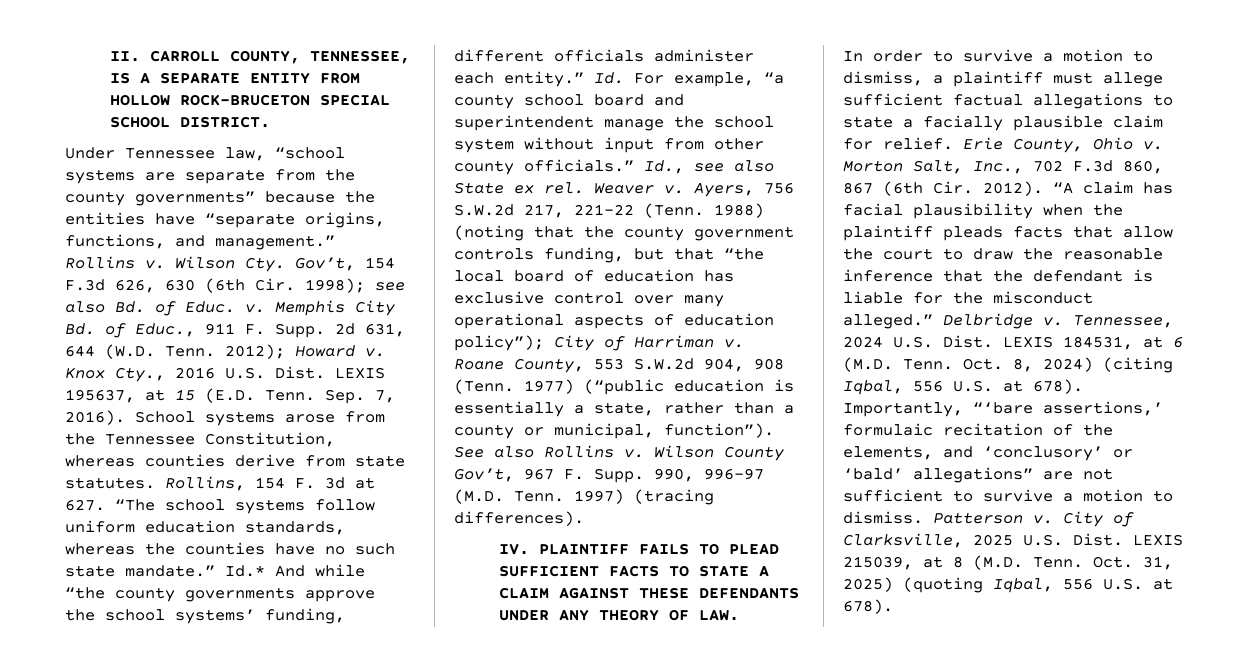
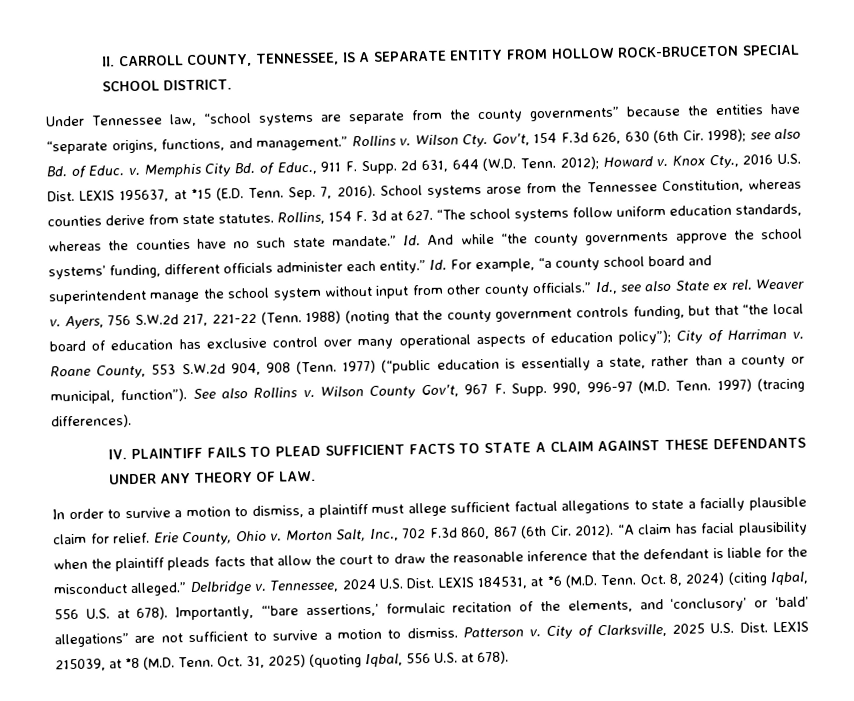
- LEXIS 195637, at 15 (E.D. Tenn.
+ LEXIS 195637, at *15 (E.D. Tenn.
- Id.* And while “the county governments approve the school systems’ funding, different officials administer each entity.”
+ Id. And while “the county governments approve the school systems’ funding, different officials administer each entity.”
- LEXIS 184531, at 6 (M.D. Tenn.
+ LEXIS 184531, at *6 (M.D. Tenn.
- LEXIS 215039, at 8 (M.D. Tenn.
+ LEXIS 215039, at *8 (M.D. Tenn.

